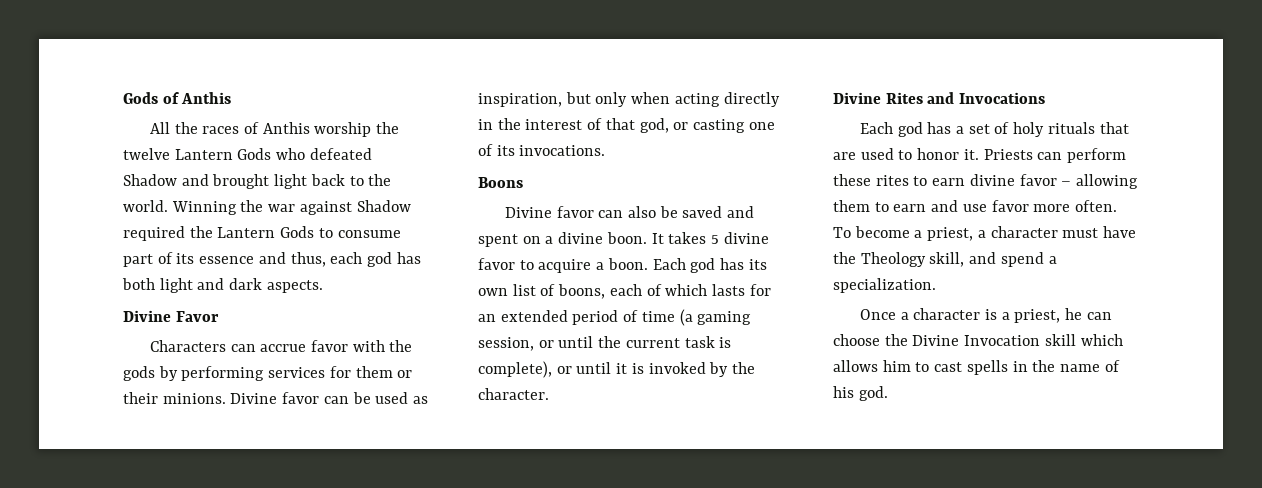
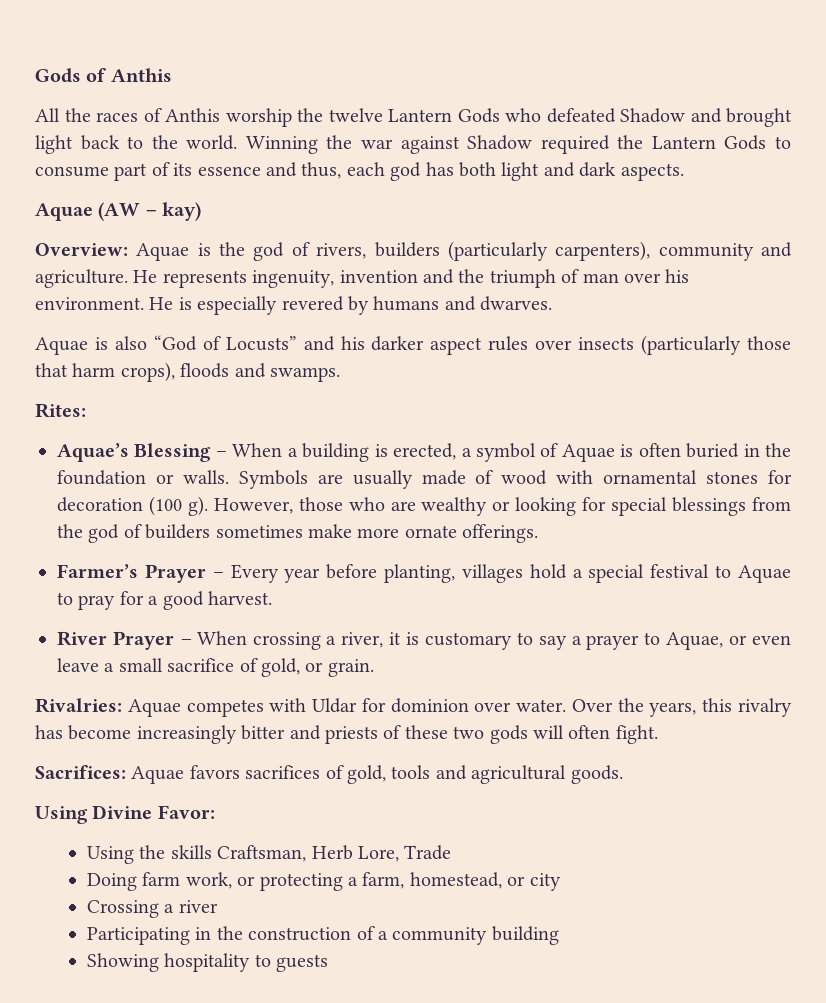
- Divine Favor
- Characters can accrue favor with the gods by performing services for them or their minions. Divine favor can be used as inspiration, but only when acting directly in the interest of that god, or casting one of its invocations.
- Boons
- Divine favor can also be saved and spent on a divine boon. It takes 5 divine favor to acquire a boon. Each god has its own list of boons, each of which lasts for an extended period of time (a gaming session, or until the current task is complete), or until it is invoked by the character.
- Divine Rites and Invocations
- Each god has a set of holy rituals that are used to honor it. Priests can perform these rites to earn divine favor – allowing them to earn and use favor more often. To become a priest, a character must have the Theology skill, and spend a specialization.
- Once a character is a priest, he can choose the Divine Invocation skill which allows him to cast spells in the name of his god.
+ Aquae (AW – kay)
+ Overview: Aquae is the god of rivers, builders (particularly carpenters), community and agriculture. He represents ingenuity, invention and the triumph of man over his environment. He is especially revered by humans and dwarves.
+ Aquae is also “God of Locusts” and his darker aspect rules over insects (particularly those that harm crops), floods and swamps.
+ Rites:
+ Aquae’s Blessing – When a building is erected, a symbol of Aquae is often buried in the foundation or walls. Symbols are usually made of wood with ornamental stones for decoration (100 g). However, those who are wealthy or looking for special blessings from the god of builders sometimes make more ornate offerings.
+ Farmer’s Prayer – Every year before planting, villages hold a special festival to Aquae to pray for a good harvest.
+ River Prayer – When crossing a river, it is customary to say a prayer to Aquae, or even leave a small sacrifice of gold, or grain.
+ Rivalries: Aquae competes with Uldar for dominion over water. Over the years, this rivalry has become increasingly bitter and priests of these two gods will often fight.
+ Sacrifices: Aquae favors sacrifices of gold, tools and agricultural goods.
+ Using Divine Favor:
+ Using the skills Craftsman, Herb Lore, Trade
+ Doing farm work, or protecting a farm, homestead, or city
+ Crossing a river
+ Participating in the construction of a community building
+ Showing hospitality to guests

